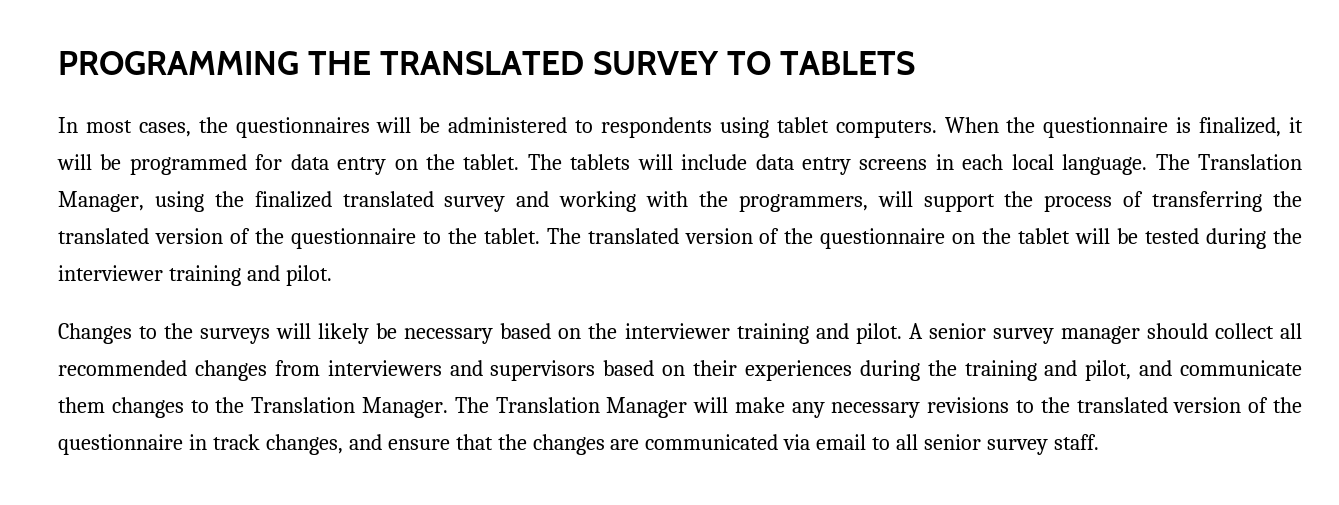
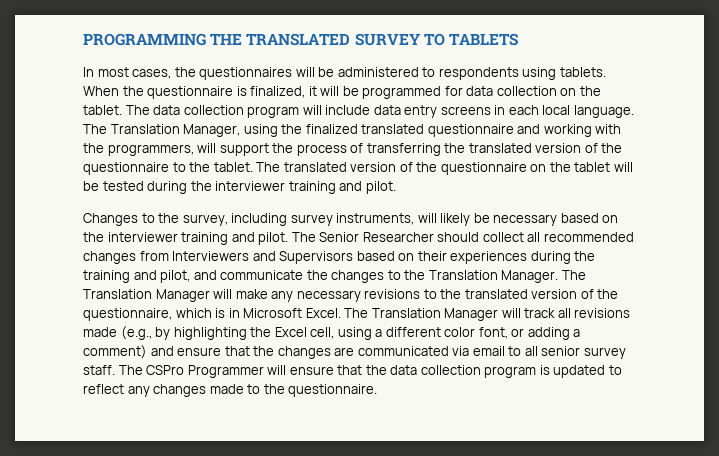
- In most cases, the questionnaires will be administered to respondents using tablet computers.
+ In most cases, the questionnaires will be administered to respondents using tablets.
- When the questionnaire is finalized, it will be programmed for data entry on the tablet.
+ When the questionnaire is finalized, it will be programmed for data collection on the tablet.
- The tablets will include data entry screens in each local language.
+ The data collection program will include data entry screens in each local language.
- The Translation Manager, using the finalized translated survey and working with the programmers, will support the process of transferring the translated version of the questionnaire to the tablet.
+ The Translation Manager, using the finalized translated questionnaire and working with the programmers, will support the process of transferring the translated version of the questionnaire to the tablet.
- Changes to the surveys will likely be necessary based on the interviewer training and pilot.
+ Changes to the survey, including survey instruments, will likely be necessary based on the interviewer training and pilot.
- A senior survey manager should collect all recommended changes from interviewers and supervisors based on their experiences during the training and pilot, and communicate them changes to the Translation Manager.
+ The Senior Researcher should collect all recommended changes from Interviewers and Supervisors based on their experiences during the training and pilot, and communicate the changes to the Translation Manager.
- The Translation Manager will make any necessary revisions to the translated version of the questionnaire in track changes, and ensure that the changes are communicated via email to all senior survey staff.
+ The Translation Manager will make any necessary revisions to the translated version of the questionnaire, which is in Microsoft Excel. The Translation Manager will track all revisions made (e.g., by highlighting the Excel cell, using a different color font, or adding a comment) and ensure that the changes are communicated via email to all senior survey staff.
+ The CSPro Programmer will ensure that the data collection program is updated to reflect any changes made to the questionnaire.

